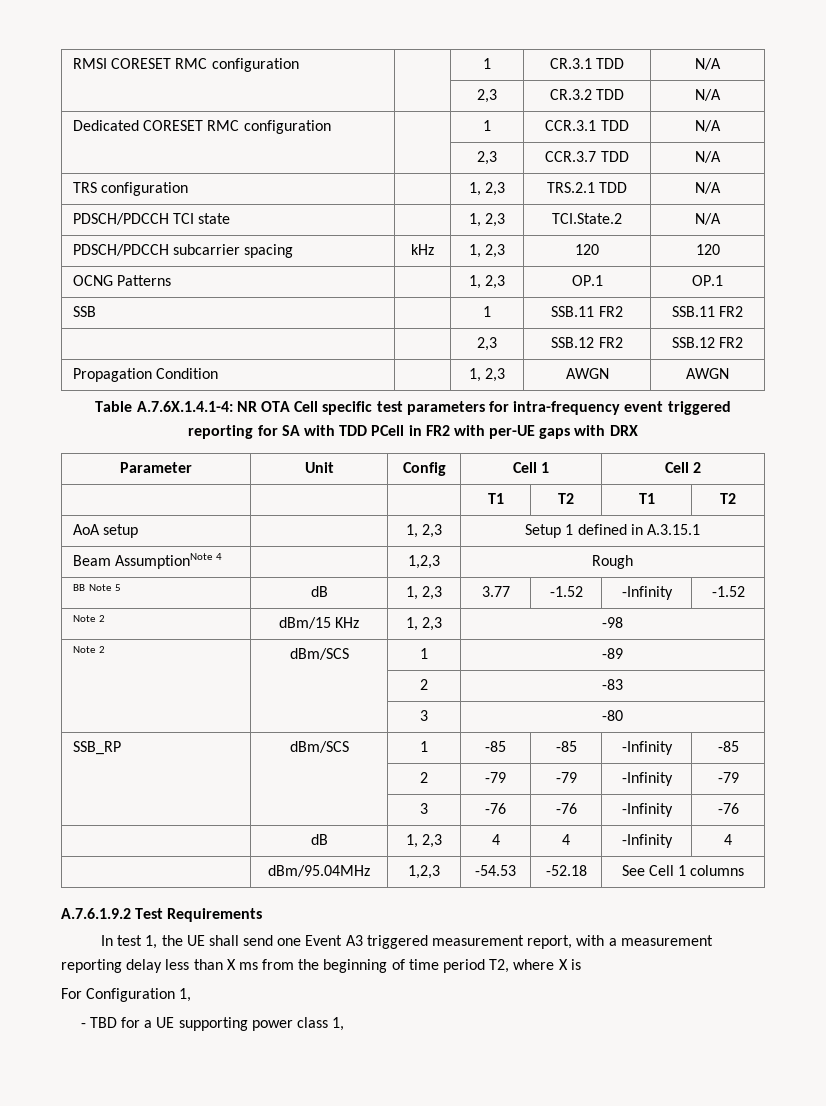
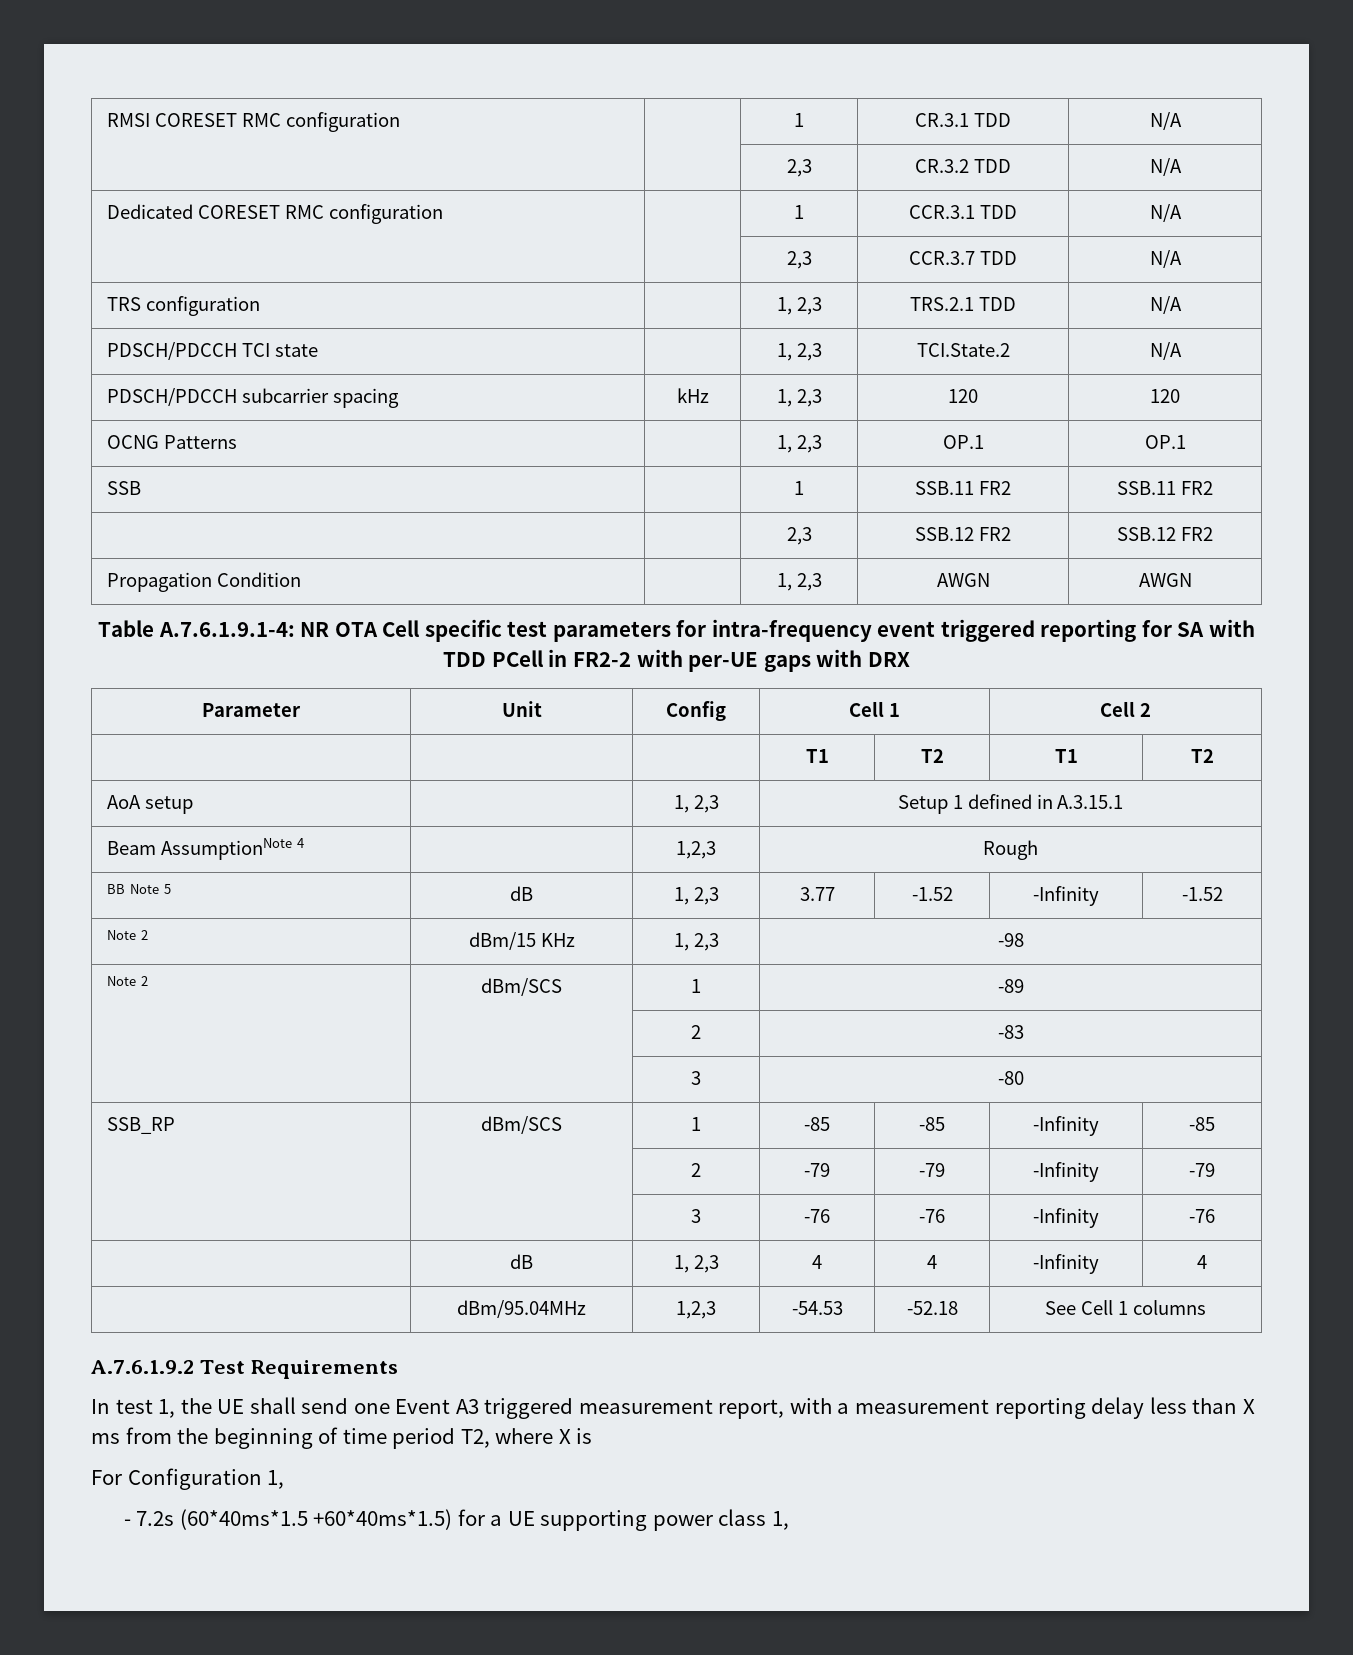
- Table A.7.6X.1.4.1-4: NR OTA Cell specific test parameters for intra-frequency event triggered reporting for SA with TDD PCell in FR2 with per-UE gaps with DRX
+ Table A.7.6.1.9.1-4: NR OTA Cell specific test parameters for intra-frequency event triggered reporting for SA with TDD PCell in FR2-2 with per-UE gaps with DRX
- - TBD for a UE supporting power class 1,
+ - 7.2s (60*40ms*1.5 +60*40ms*1.5) for a UE supporting power class 1,

